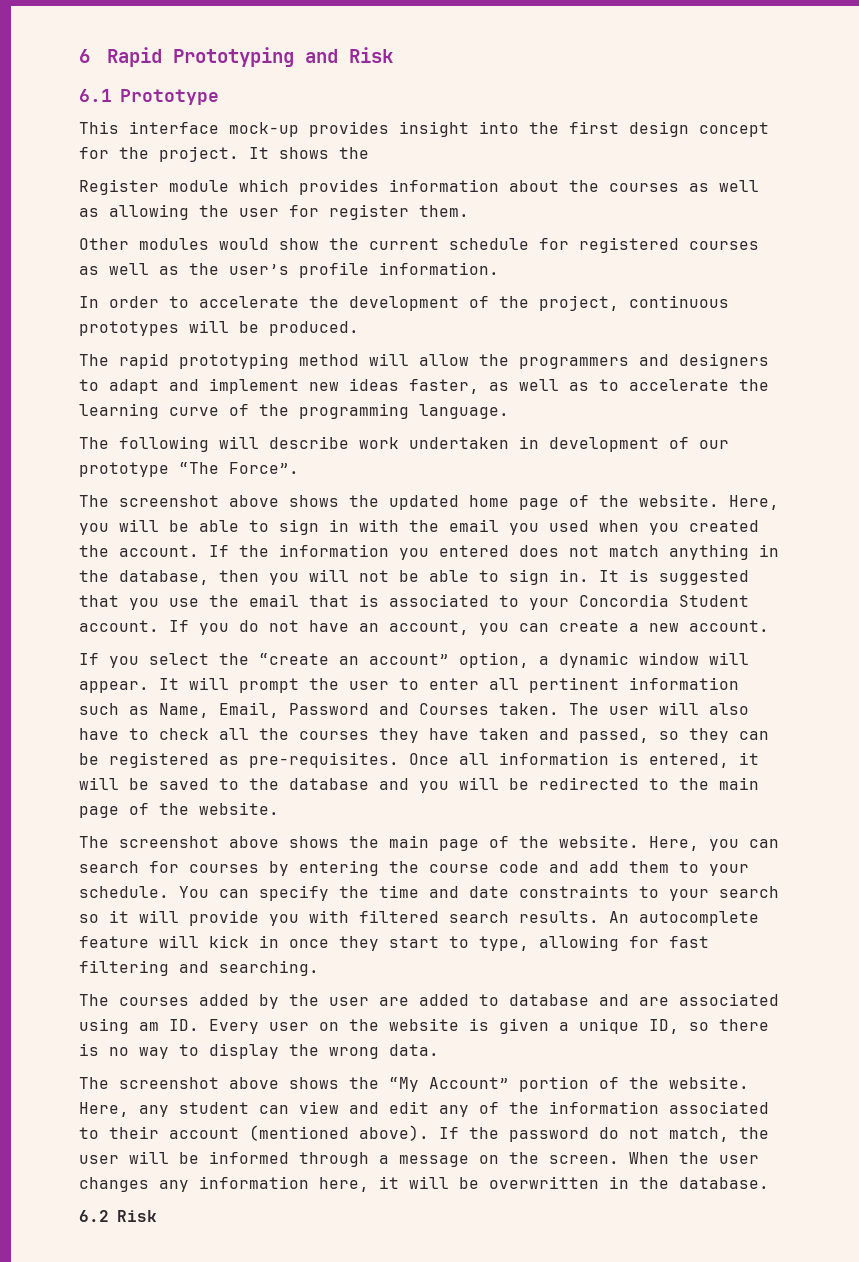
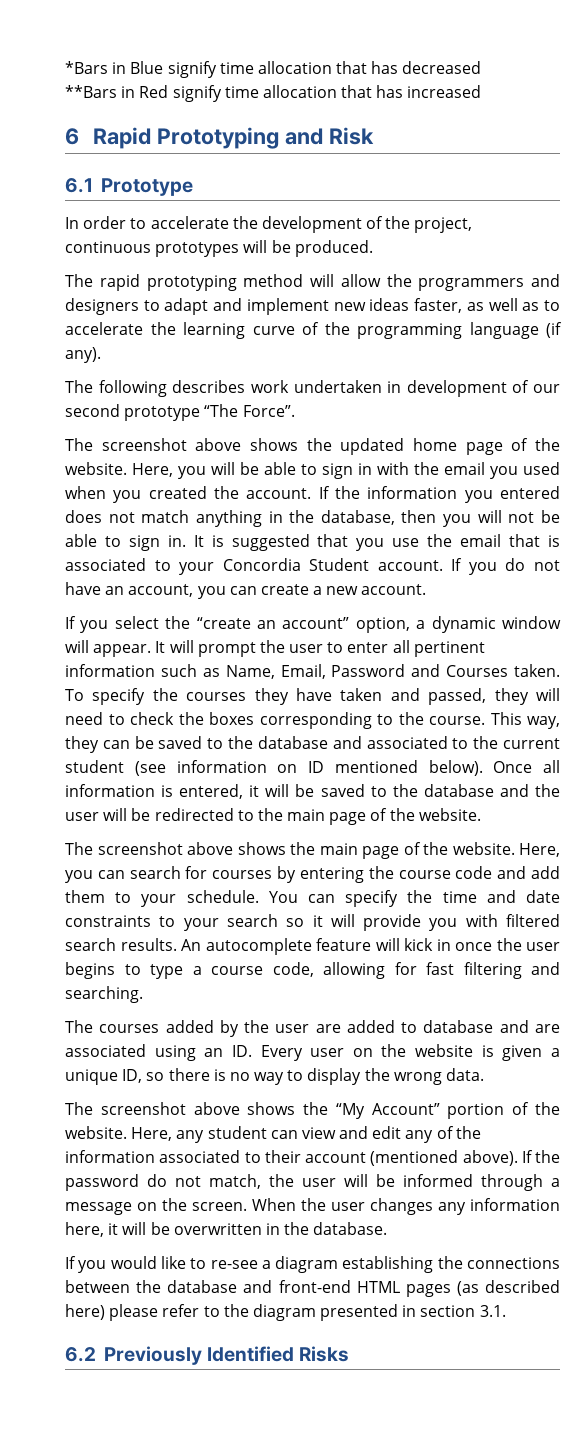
+ *Bars in Blue signify time allocation that has decreased
+ **Bars in Red signify time allocation that has increased
- This interface mock-up provides insight into the first design concept for the project. It shows the
- Register module which provides information about the courses as well as allowing the user for register them.
- Other modules would show the current schedule for registered courses as well as the user’s profile information.
- The rapid prototyping method will allow the programmers and designers to adapt and implement new ideas faster, as well as to accelerate the learning curve of the programming language.
+ The rapid prototyping method will allow the programmers and designers to adapt and implement new ideas faster, as well as to accelerate the learning curve of the programming language (if any).
- The following will describe work undertaken in development of our prototype “The Force”.
+ The following describes work undertaken in development of our second prototype “The Force”.
- The user will also have to check all the courses they have taken and passed, so they can be registered as pre-requisites.
+ To specify the courses they have taken and passed, they will need to check the boxes corresponding to the course. This way, they can be saved to the database and associated to the current student (see information on ID mentioned below).
- Once all information is entered, it will be saved to the database and you will be redirected to the main page of the website.
+ Once all information is entered, it will be saved to the database and the user will be redirected to the main page of the website.
- An autocomplete feature will kick in once they start to type, allowing for fast filtering and searching.
+ An autocomplete feature will kick in once the user begins to type a course code, allowing for fast filtering and searching.
- The courses added by the user are added to database and are associated using am ID. Every user on the website is given a unique ID, so there is no way to display the wrong data.
+ The courses added by the user are added to database and are associated using an ID. Every user on the website is given a unique ID, so there is no way to display the wrong data.
- 6.2 Risk
+ If you would like to re-see a diagram establishing the connections between the database and front-end HTML pages (as described here) please refer to the diagram presented in section 3.1.
+ 6.2 Previously Identified Risks

